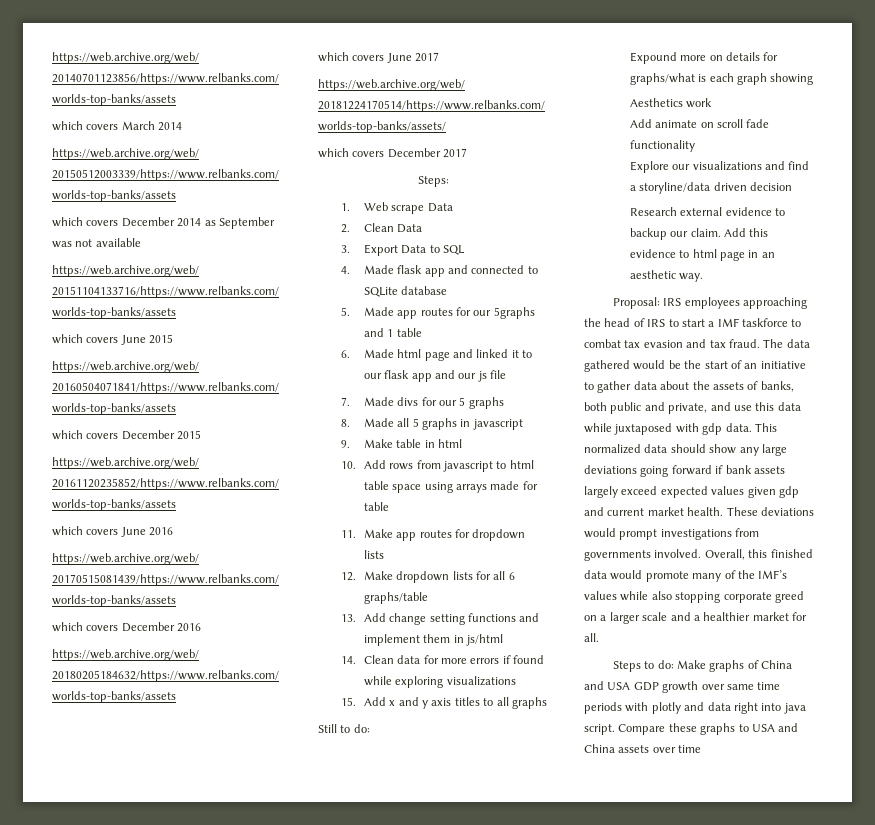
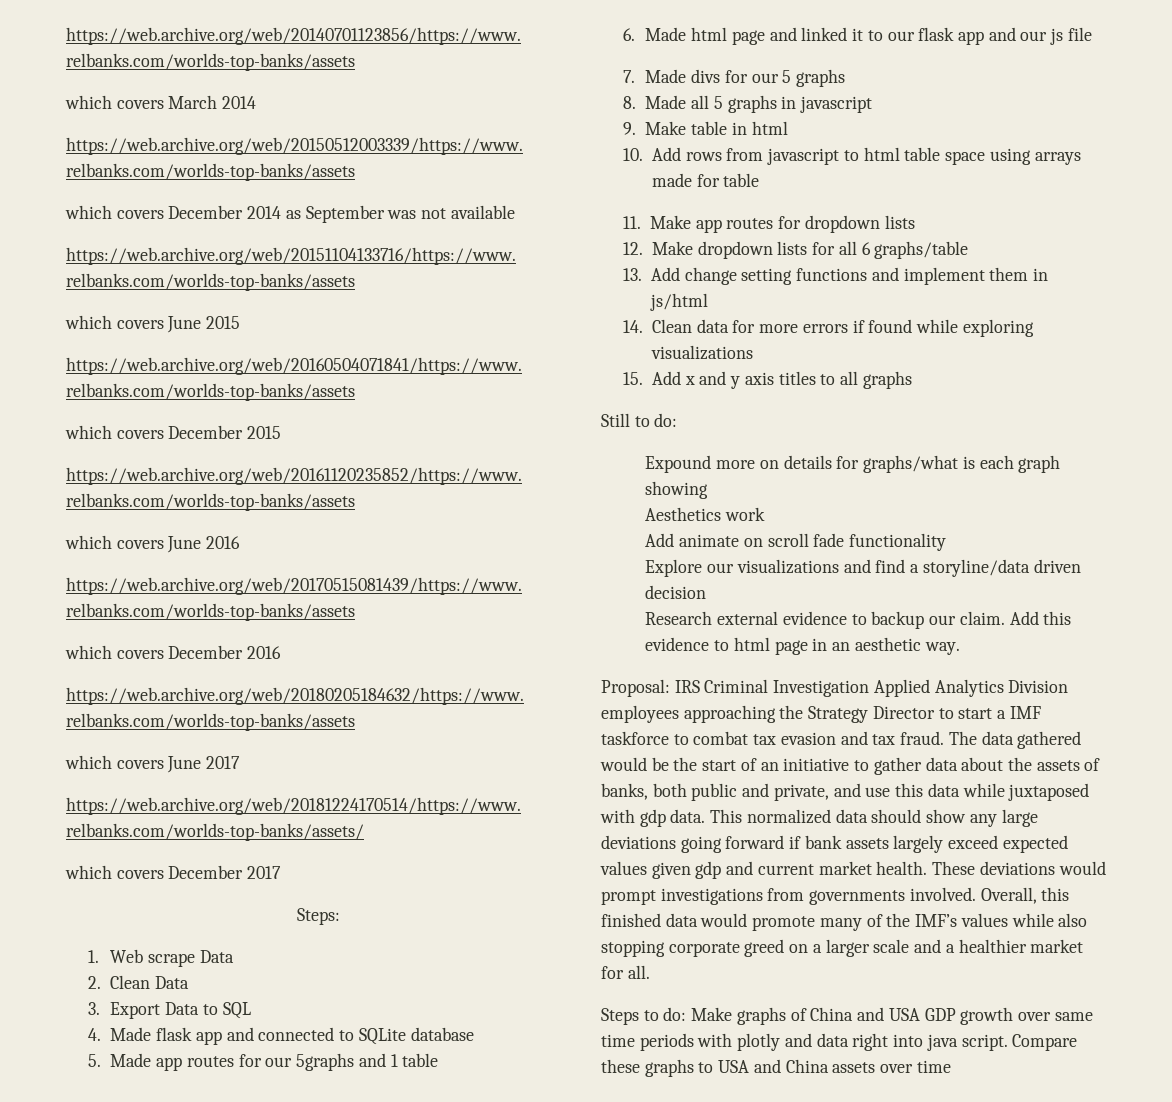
- Proposal: IRS employees approaching the head of IRS to start a IMF taskforce to combat tax evasion and tax fraud.
+ Proposal: IRS Criminal Investigation Applied Analytics Division employees approaching the Strategy Director to start a IMF taskforce to combat tax evasion and tax fraud.

